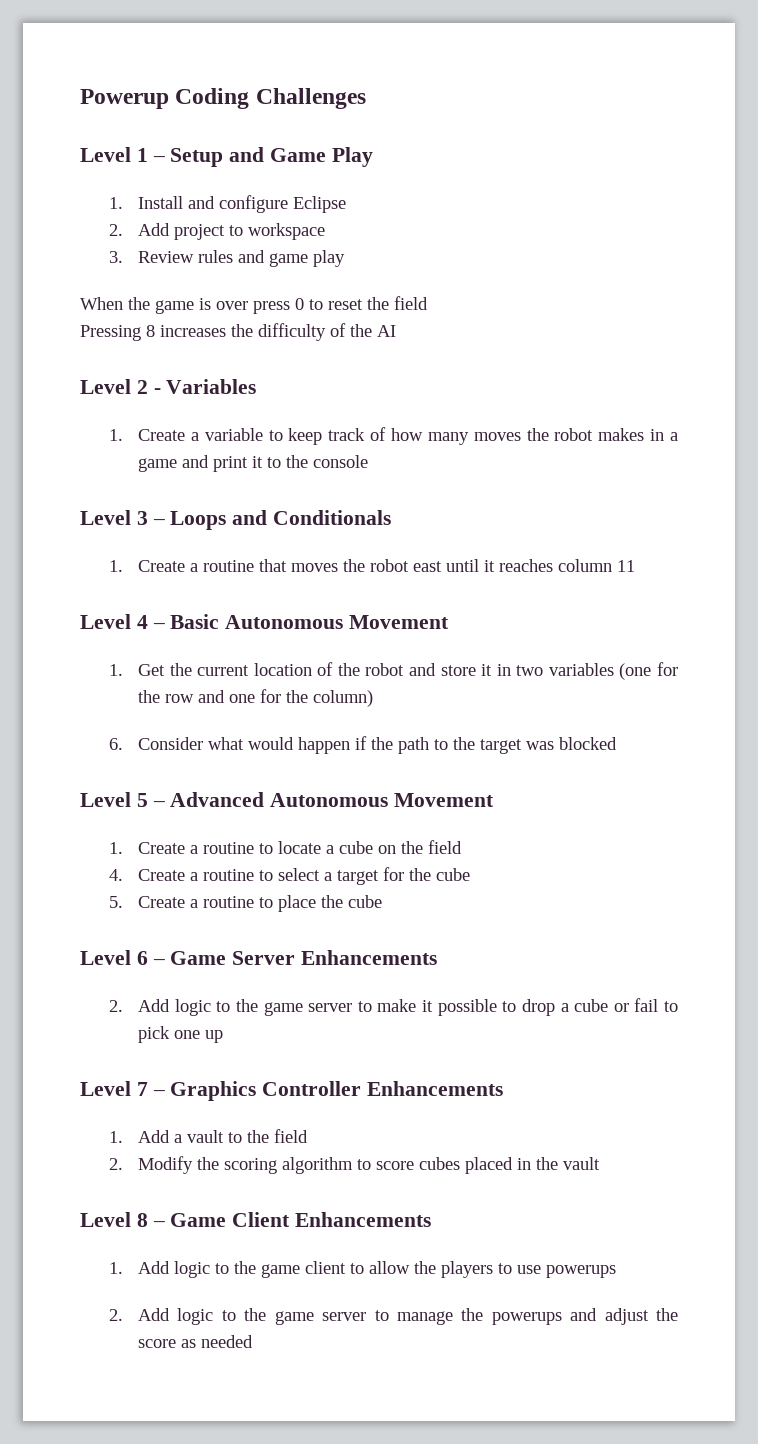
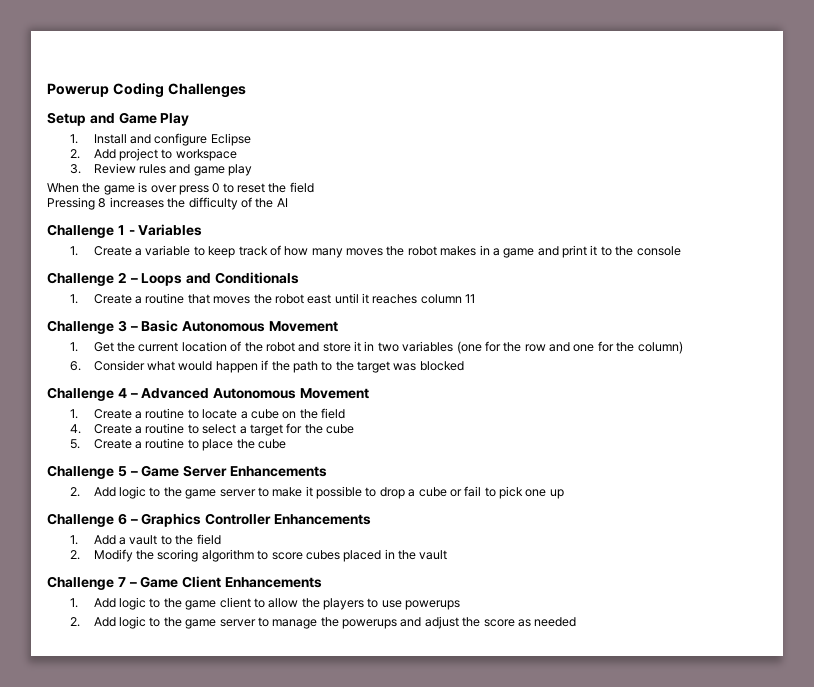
- Level 1 – Setup and Game Play
+ Setup and Game Play
- Level 2 - Variables
+ Challenge 1 - Variables
- Level 3 – Loops and Conditionals
+ Challenge 2 – Loops and Conditionals
- Level 4 – Basic Autonomous Movement
+ Challenge 3 – Basic Autonomous Movement
- Level 5 – Advanced Autonomous Movement
+ Challenge 4 – Advanced Autonomous Movement
- Level 6 – Game Server Enhancements
+ Challenge 5 – Game Server Enhancements
- Level 7 – Graphics Controller Enhancements
+ Challenge 6 – Graphics Controller Enhancements
- Level 8 – Game Client Enhancements
+ Challenge 7 – Game Client Enhancements

